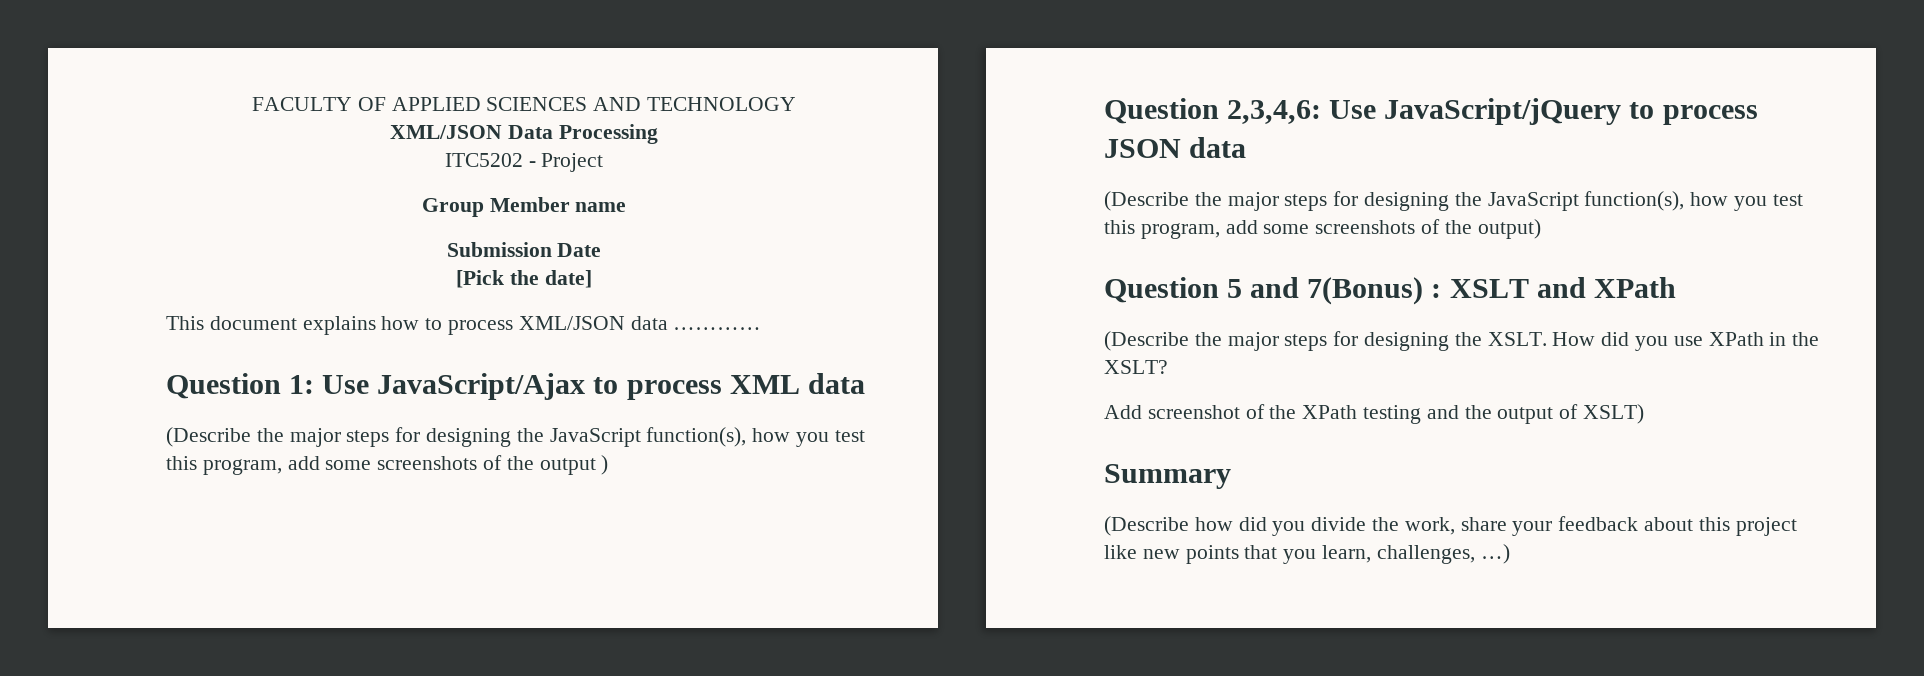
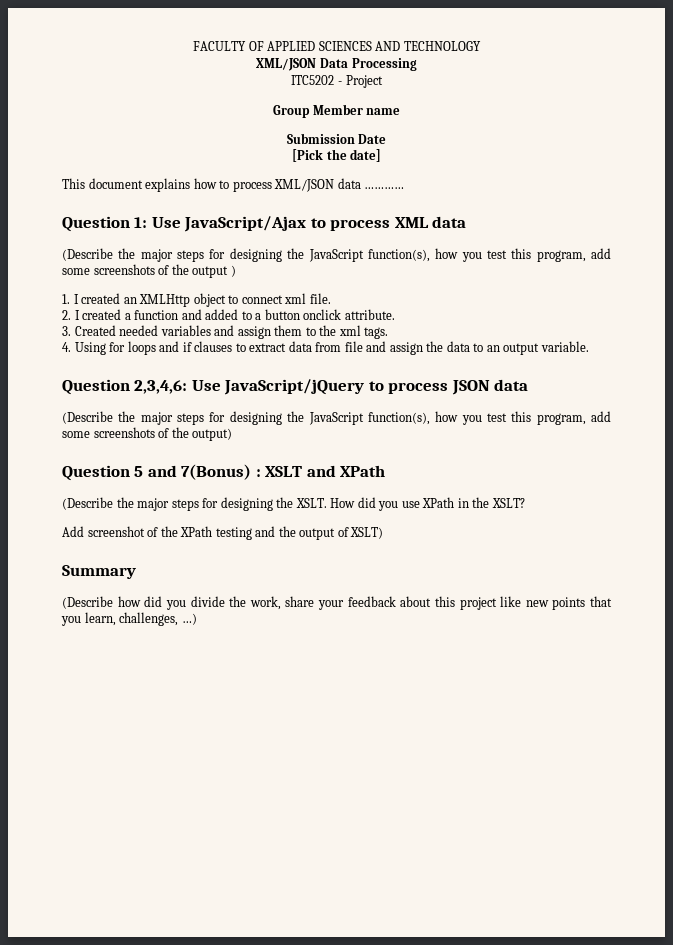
+ 1. I created an XMLHttp object to connect xml file.
+ 2. I created a function and added to a button onclick attribute.
+ 3. Created needed variables and assign them to the xml tags.
+ 4. Using for loops and if clauses to extract data from file and assign the data to an output variable.

